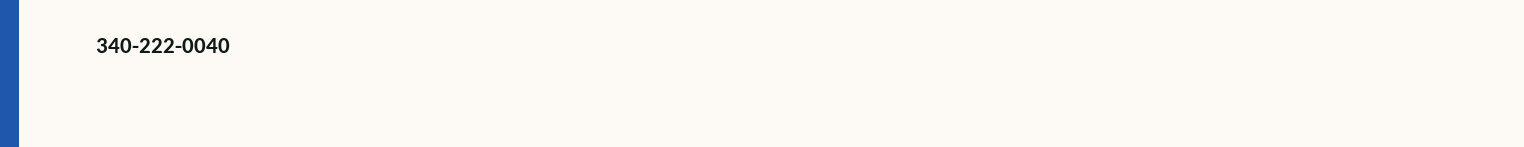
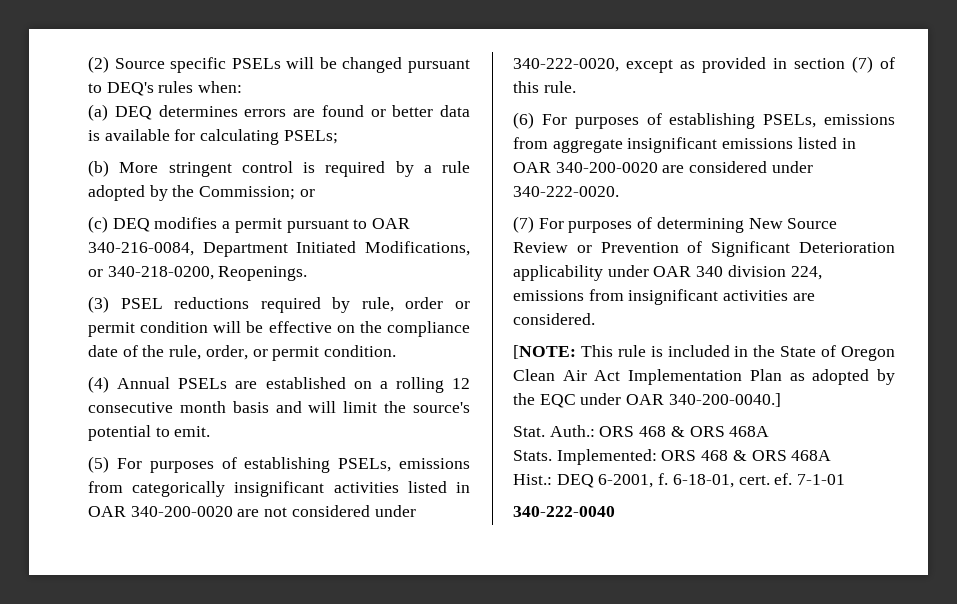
+ (2) Source specific PSELs will be changed pursuant to DEQ's rules when:
+ (a) DEQ determines errors are found or better data is available for calculating PSELs;
+ (b) More stringent control is required by a rule adopted by the Commission; or
+ (c) DEQ modifies a permit pursuant to OAR 340-216-0084, Department Initiated Modifications, or 340-218-0200, Reopenings.
+ (3) PSEL reductions required by rule, order or permit condition will be effective on the compliance date of the rule, order, or permit condition.
+ (4) Annual PSELs are established on a rolling 12 consecutive month basis and will limit the source's potential to emit.
+ (5) For purposes of establishing PSELs, emissions from categorically insignificant activities listed in OAR 340-200-0020 are not considered under 340-222-0020, except as provided in section (7) of this rule.
+ (6) For purposes of establishing PSELs, emissions from aggregate insignificant emissions listed in OAR 340-200-0020 are considered under 340-222-0020.
+ (7) For purposes of determining New Source Review or Prevention of Significant Deterioration applicability under OAR 340 division 224, emissions from insignificant activities are considered.
+ [NOTE: This rule is included in the State of Oregon Clean Air Act Implementation Plan as adopted by the EQC under OAR 340-200-0040.]
+ Stat. Auth.: ORS 468 & ORS 468A
+ Stats. Implemented: ORS 468 & ORS 468A
+ Hist.: DEQ 6-2001, f. 6-18-01, cert. ef. 7-1-01

